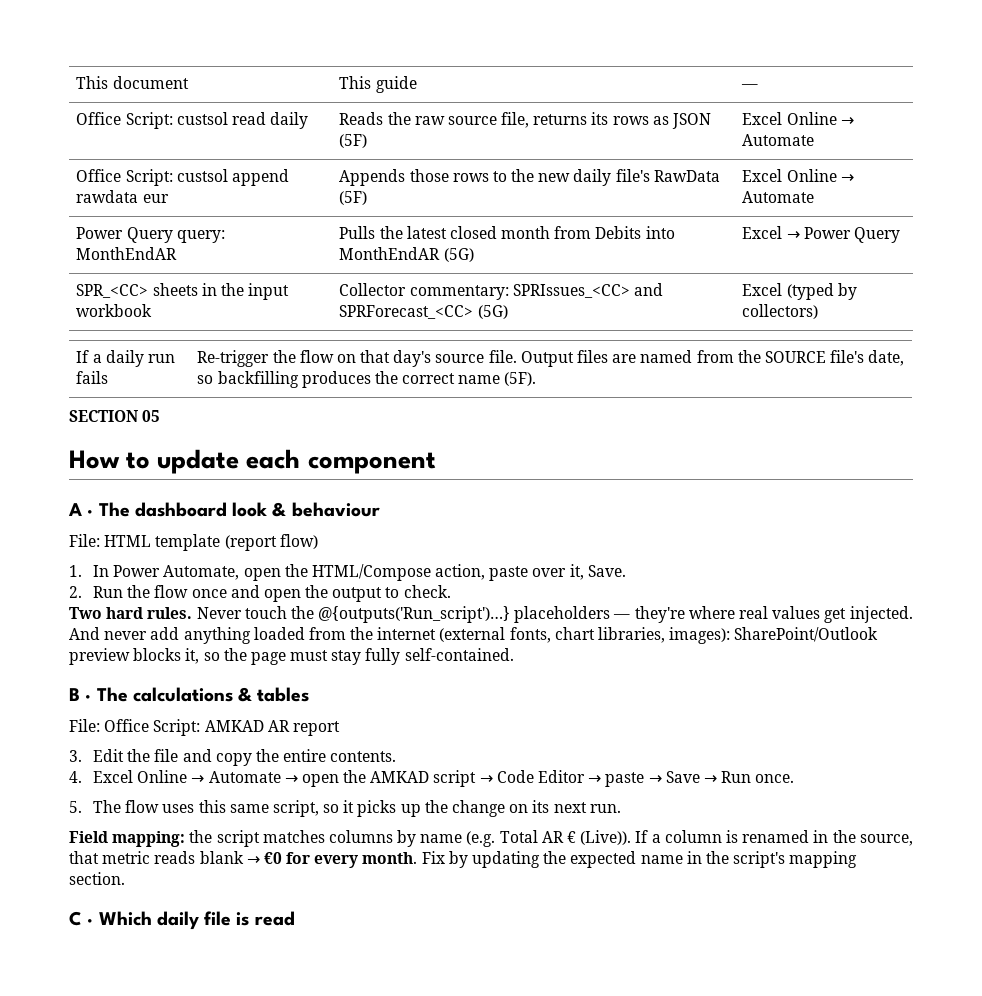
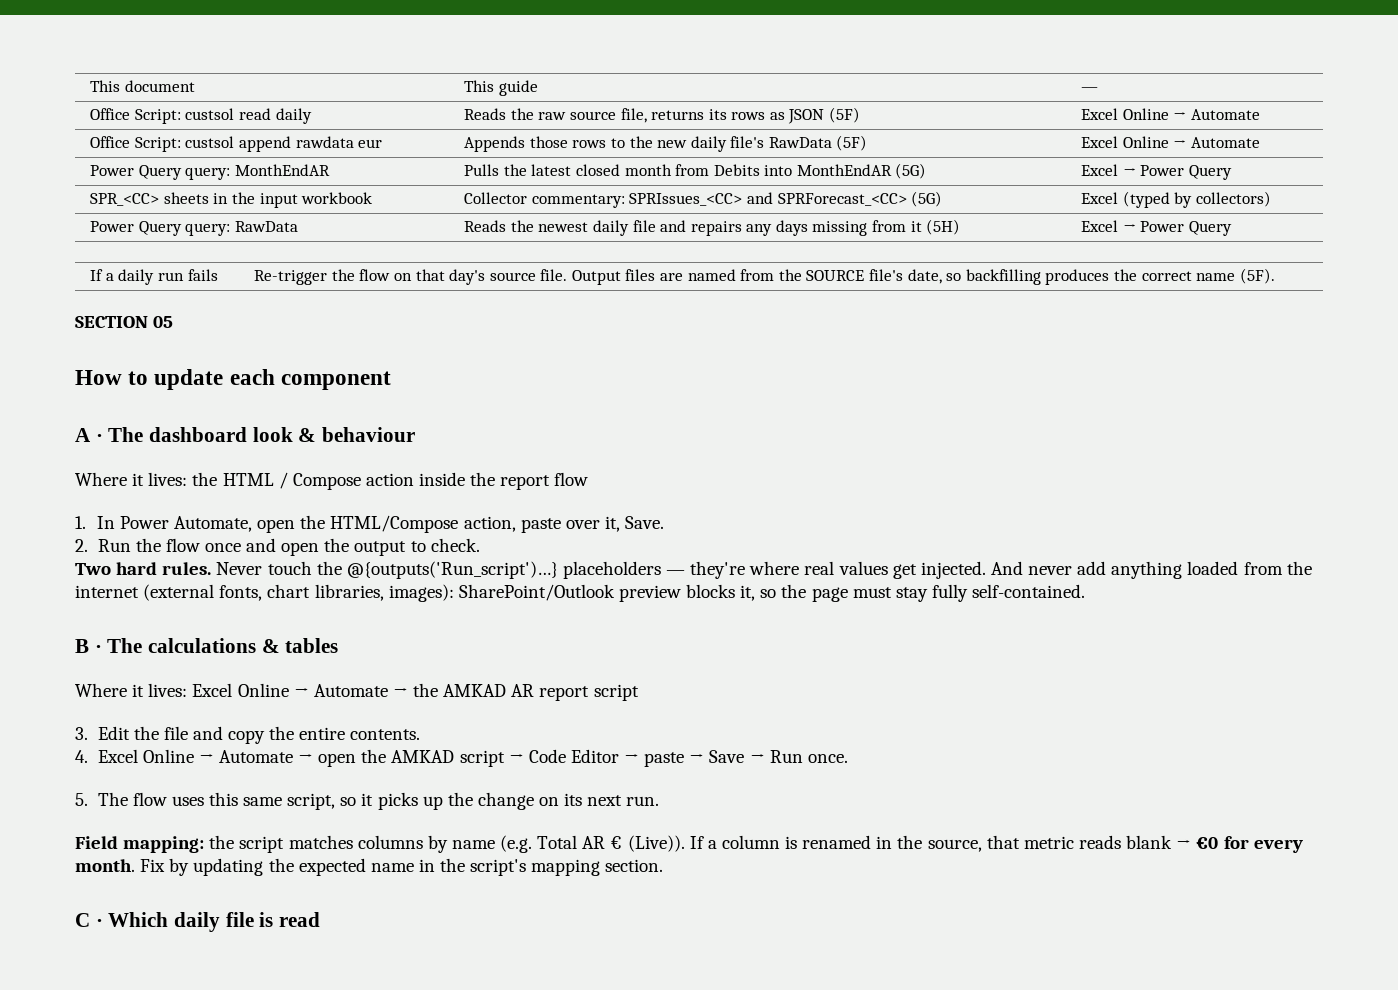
+ Power Query query: RawData | Reads the newest daily file and repairs any days missing from it (5H) | Excel → Power Query
- File: HTML template (report flow)
+ Where it lives: the HTML / Compose action inside the report flow
- File: Office Script: AMKAD AR report
+ Where it lives: Excel Online → Automate → the AMKAD AR report script

